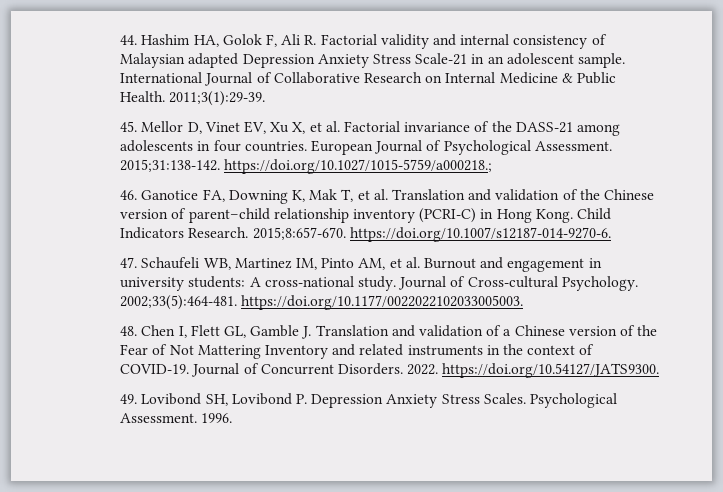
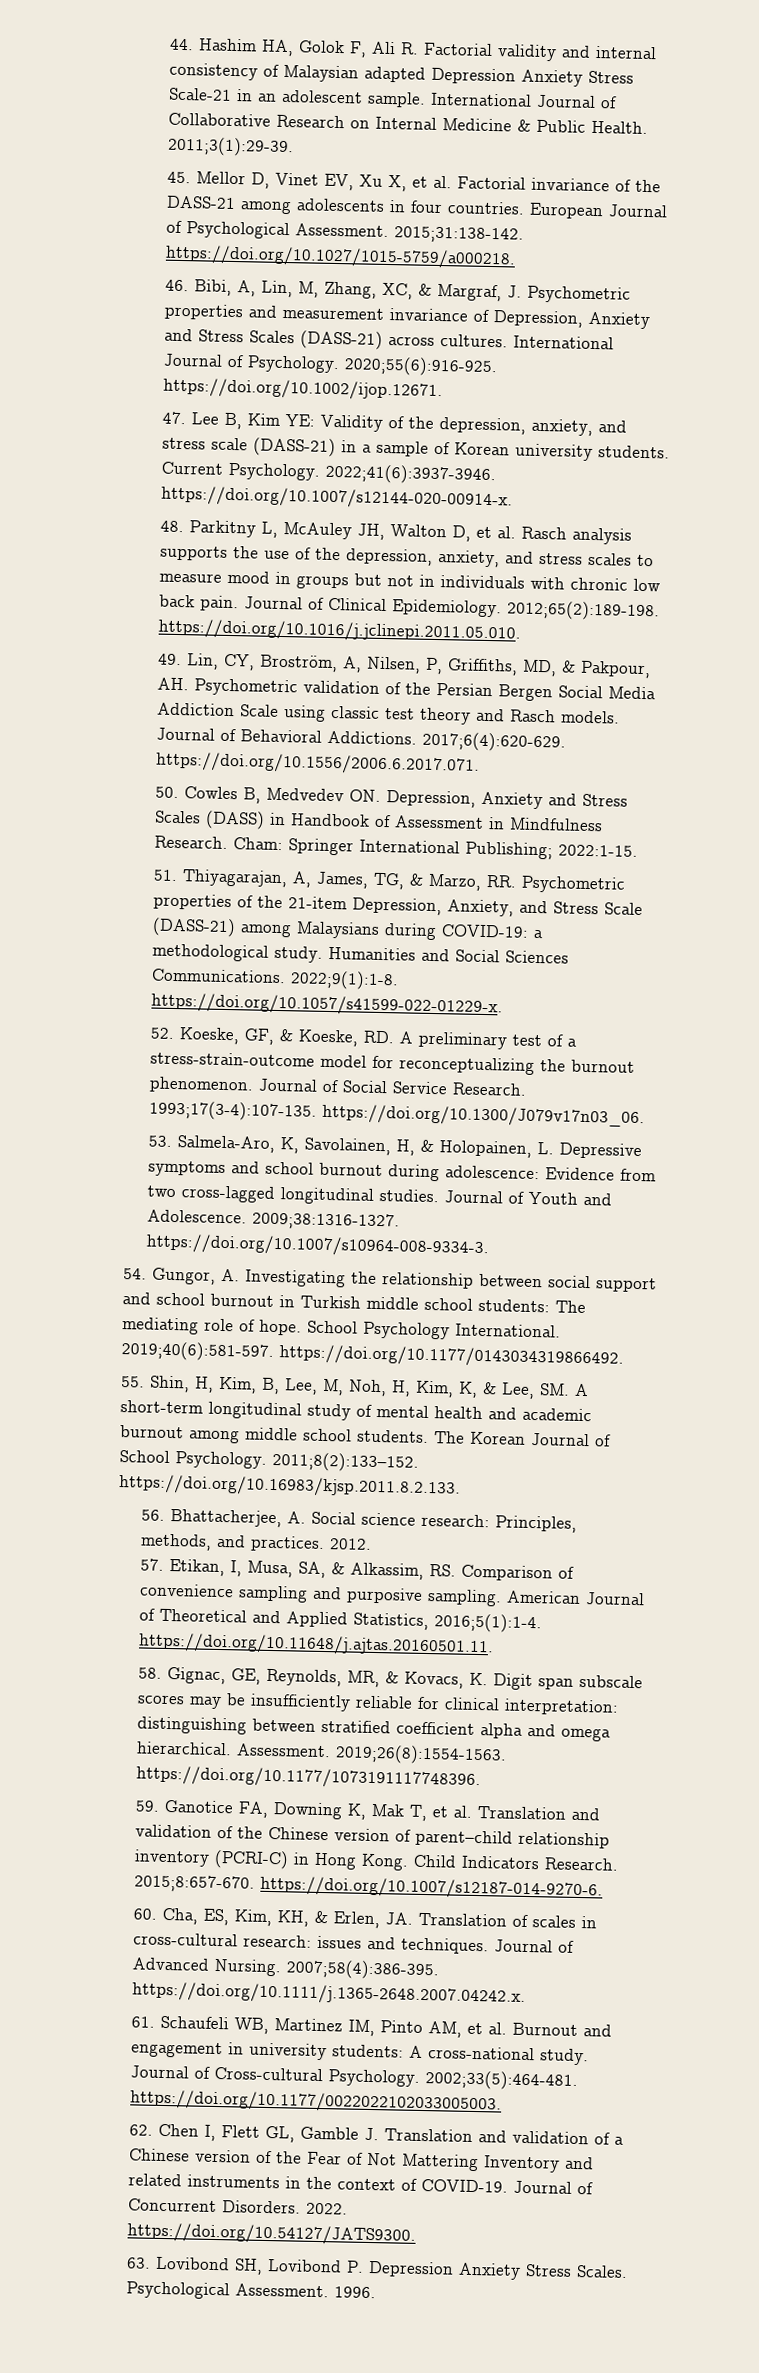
- 2015;31:138-142. https://doi.org/10.1027/1015-5759/a000218.;
+ 2015;31:138-142. https://doi.org/10.1027/1015-5759/a000218.
- 46. Ganotice FA, Downing K, Mak T, et al. Translation and validation of the Chinese version of parent–child relationship inventory (PCRI-C) in Hong Kong.
+ 46. Bibi, A, Lin, M, Zhang, XC, & Margraf, J. Psychometric properties and measurement invariance of Depression, Anxiety and Stress Scales (DASS‐21) across cultures. International Journal of Psychology. 2020;55(6):916-925. https://doi.org/10.1002/ijop.12671.
+ 47. Lee B, Kim YE: Validity of the depression, anxiety, and stress scale (DASS-21) in a sample of Korean university students. Current Psychology. 2022;41(6):3937-3946. https://doi.org/10.1007/s12144-020-00914-x.
+ 48. Parkitny L, McAuley JH, Walton D, et al. Rasch analysis supports the use of the depression, anxiety, and stress scales to measure mood in groups but not in individuals with chronic low back pain. Journal of Clinical Epidemiology. 2012;65(2):189-198. https://doi.org/10.1016/j.jclinepi.2011.05.010.
+ 49. Lin, CY, Broström, A, Nilsen, P, Griffiths, MD, & Pakpour, AH. Psychometric validation of the Persian Bergen Social Media Addiction Scale using classic test theory and Rasch models. Journal of Behavioral Addictions. 2017;6(4):620-629. https://doi.org/10.1556/2006.6.2017.071.
+ 50. Cowles B, Medvedev ON. Depression, Anxiety and Stress Scales (DASS) in Handbook of Assessment in Mindfulness Research. Cham: Springer International Publishing; 2022:1-15.
+ 51. Thiyagarajan, A, James, TG, & Marzo, RR. Psychometric properties of the 21-item Depression, Anxiety, and Stress Scale (DASS-21) among Malaysians during COVID-19: a methodological study. Humanities and Social Sciences Communications. 2022;9(1):1-8. https://doi.org/10.1057/s41599-022-01229-x.
+ 52. Koeske, GF, & Koeske, RD. A preliminary test of a stress-strain-outcome model for reconceptualizing the burnout phenomenon. Journal of Social Service Research. 1993;17(3-4):107-135. https://doi.org/10.1300/J079v17n03_06.
+ 53. Salmela-Aro, K, Savolainen, H, & Holopainen, L. Depressive symptoms and school burnout during adolescence: Evidence from two cross-lagged longitudinal studies. Journal of Youth and Adolescence. 2009;38:1316-1327. https://doi.org/10.1007/s10964-008-9334-3.
+ 54. Gungor, A. Investigating the relationship between social support and school burnout in Turkish middle school students: The mediating role of hope. School Psychology International. 2019;40(6):581-597. https://doi.org/10.1177/0143034319866492.
+ 55. Shin, H, Kim, B, Lee, M, Noh, H, Kim, K, & Lee, SM. A short-term longitudinal study of mental health and academic burnout among middle school students. The Korean Journal of School Psychology. 2011;8(2):133–152. https://doi.org/10.16983/kjsp.2011.8.2.133.
+ 56. Bhattacherjee, A. Social science research: Principles, methods, and practices. 2012.
+ 57. Etikan, I, Musa, SA, & Alkassim, RS. Comparison of convenience sampling and purposive sampling. American Journal of Theoretical and Applied Statistics, 2016;5(1):1-4. https://doi.org/10.11648/j.ajtas.20160501.11.
+ 58. Gignac, GE, Reynolds, MR, & Kovacs, K. Digit span subscale scores may be insufficiently reliable for clinical interpretation: distinguishing between stratified coefficient alpha and omega hierarchical. Assessment. 2019;26(8):1554-1563. https://doi.org/10.1177/1073191117748396.
+ 59. Ganotice FA, Downing K, Mak T, et al. Translation and validation of the Chinese version of parent–child relationship inventory (PCRI-C) in Hong Kong.
- 47. Schaufeli WB, Martinez IM, Pinto AM, et al. Burnout and engagement in university students: A cross-national study.
+ 60. Cha, ES, Kim, KH, & Erlen, JA. Translation of scales in cross-cultural research: issues and techniques. Journal of Advanced Nursing. 2007;58(4):386-395. https://doi.org/10.1111/j.1365-2648.2007.04242.x.
+ 61. Schaufeli WB, Martinez IM, Pinto AM, et al. Burnout and engagement in university students: A cross-national study.
- 48. Chen I, Flett GL, Gamble J. Translation and validation of a Chinese version of the Fear of Not Mattering Inventory and related instruments in the context of COVID-19.
+ 62. Chen I, Flett GL, Gamble J. Translation and validation of a Chinese version of the Fear of Not Mattering Inventory and related instruments in the context of COVID-19.
- 49. Lovibond SH, Lovibond P. Depression Anxiety Stress Scales.
+ 63. Lovibond SH, Lovibond P. Depression Anxiety Stress Scales.

